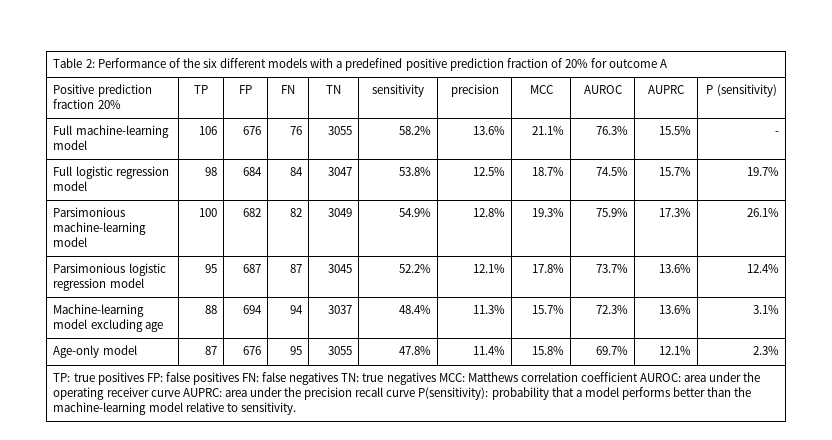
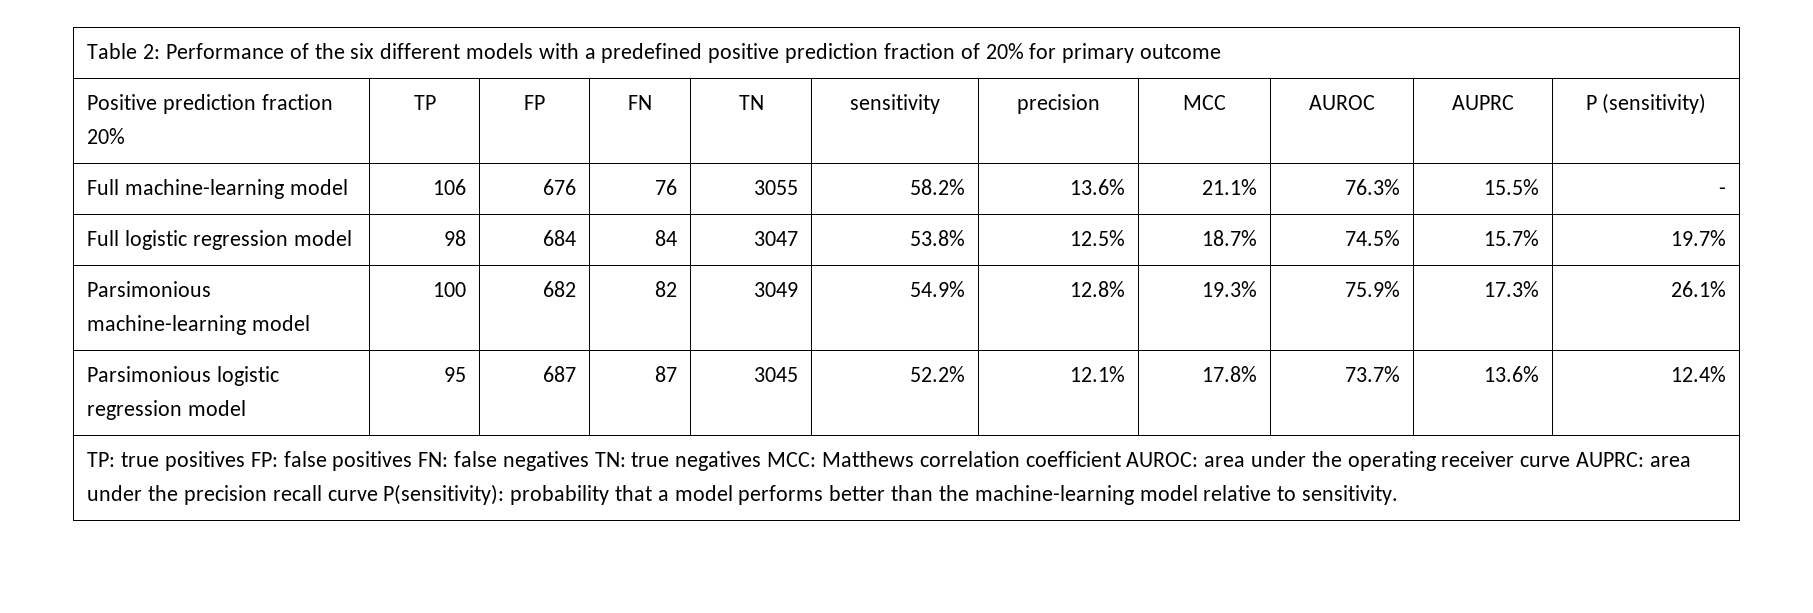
- Table 2: Performance of the six different models with a predefined positive prediction fraction of 20% for outcome A
+ Table 2: Performance of the six different models with a predefined positive prediction fraction of 20% for primary outcome
- Machine-learning model excluding age | 88 | 694 | 94 | 3037 | 48.4% | 11.3% | 15.7% | 72.3% | 13.6% | 3.1%
- Age-only model | 87 | 676 | 95 | 3055 | 47.8% | 11.4% | 15.8% | 69.7% | 12.1% | 2.3%

